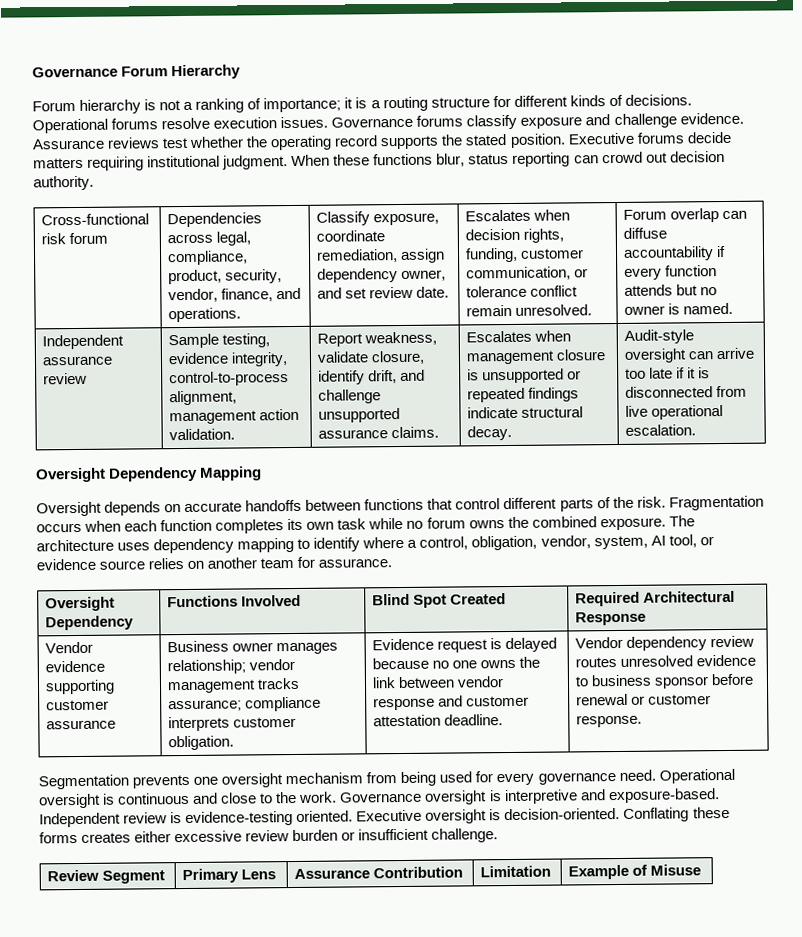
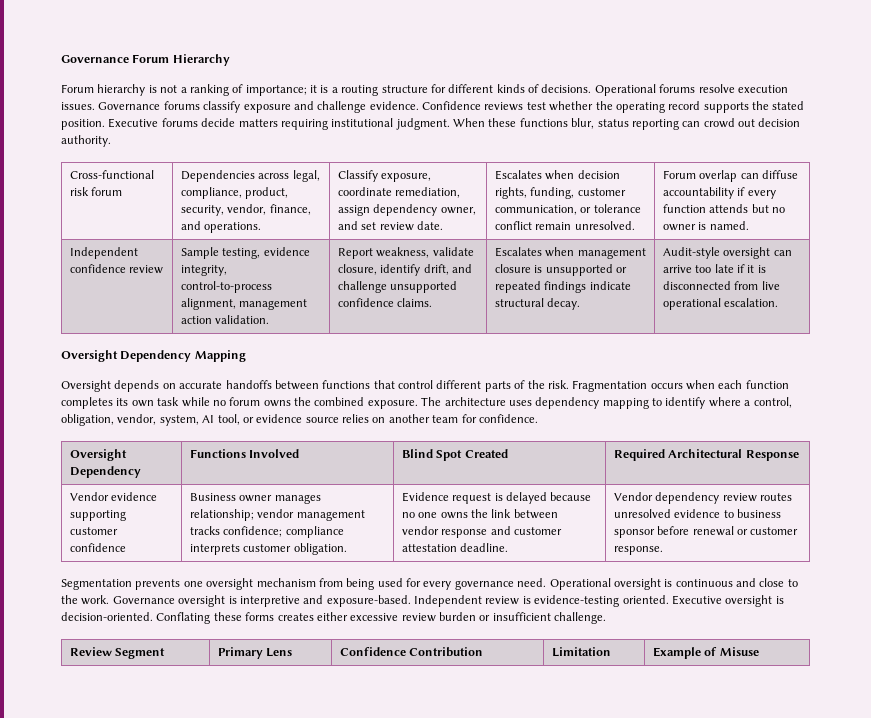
- Assurance reviews test whether the operating record supports the stated position.
+ Confidence reviews test whether the operating record supports the stated position.
- Independent assurance review
+ Independent confidence review
- Report weakness, validate closure, identify drift, and challenge unsupported assurance claims.
+ Report weakness, validate closure, identify drift, and challenge unsupported confidence claims.
- The architecture uses dependency mapping to identify where a control, obligation, vendor, system, AI tool, or evidence source relies on another team for assurance.
+ The architecture uses dependency mapping to identify where a control, obligation, vendor, system, AI tool, or evidence source relies on another team for confidence.
- Vendor evidence supporting customer assurance
+ Vendor evidence supporting customer confidence
- Business owner manages relationship; vendor management tracks assurance; compliance interprets customer obligation.
+ Business owner manages relationship; vendor management tracks confidence; compliance interprets customer obligation.
- Review Segment | Primary Lens | Assurance Contribution | Limitation | Example of Misuse
+ Review Segment | Primary Lens | Confidence Contribution | Limitation | Example of Misuse

